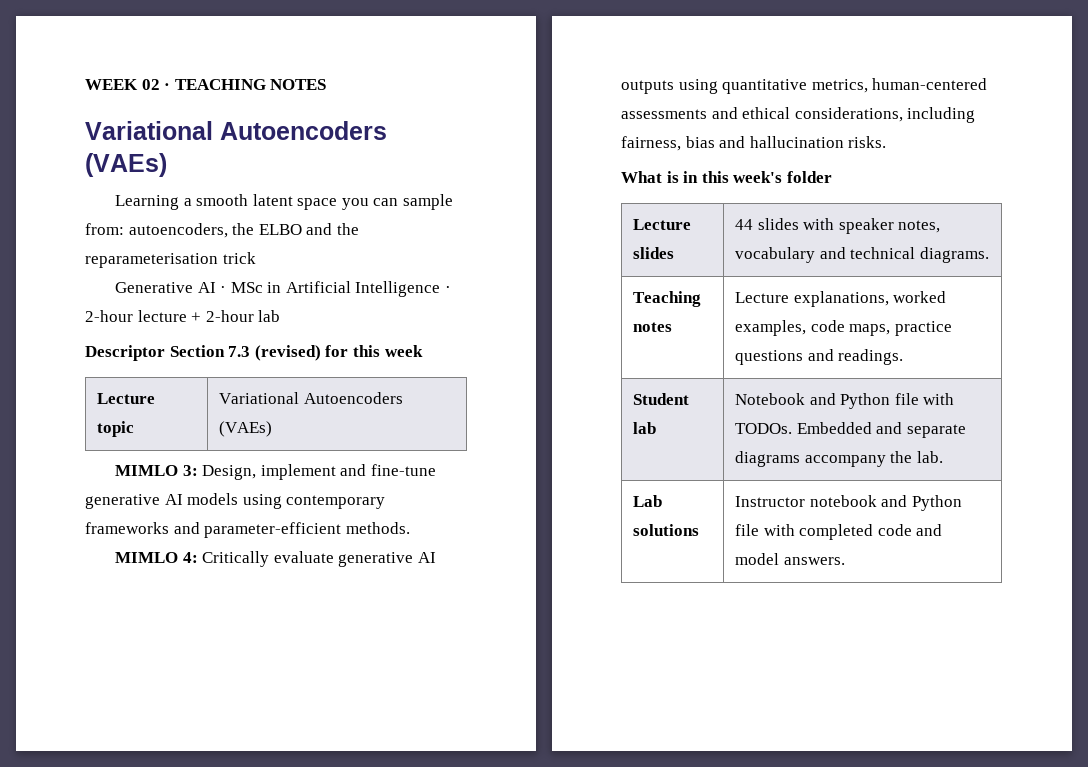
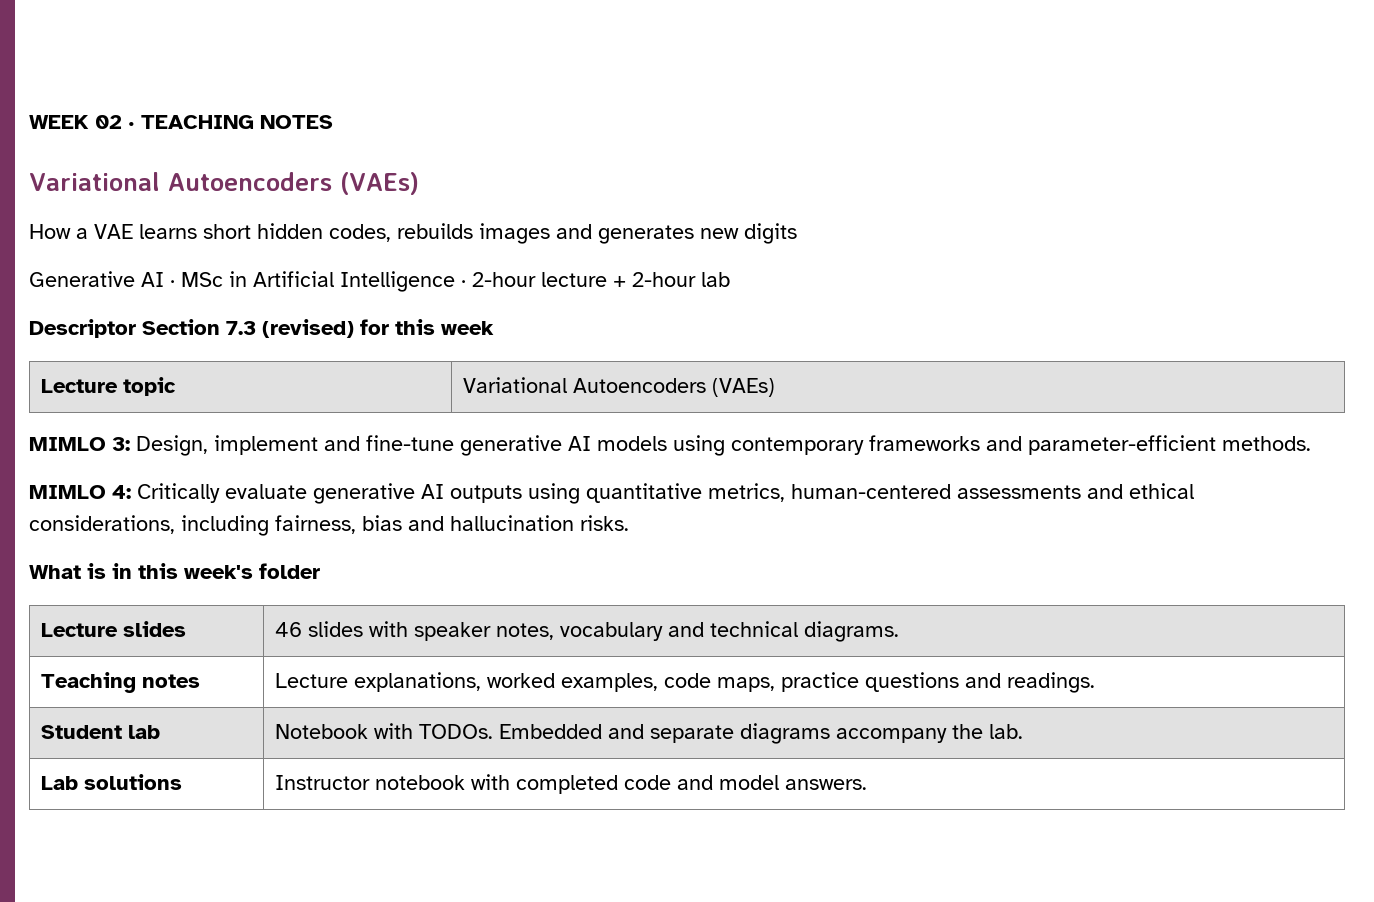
- Learning a smooth latent space you can sample from: autoencoders, the ELBO and the reparameterisation trick
+ How a VAE learns short hidden codes, rebuilds images and generates new digits
- Lecture slides | 44 slides with speaker notes, vocabulary and technical diagrams.
+ Lecture slides | 46 slides with speaker notes, vocabulary and technical diagrams.
- Student lab | Notebook and Python file with TODOs. Embedded and separate diagrams accompany the lab.
+ Student lab | Notebook with TODOs. Embedded and separate diagrams accompany the lab.
- Lab solutions | Instructor notebook and Python file with completed code and model answers.
+ Lab solutions | Instructor notebook with completed code and model answers.

